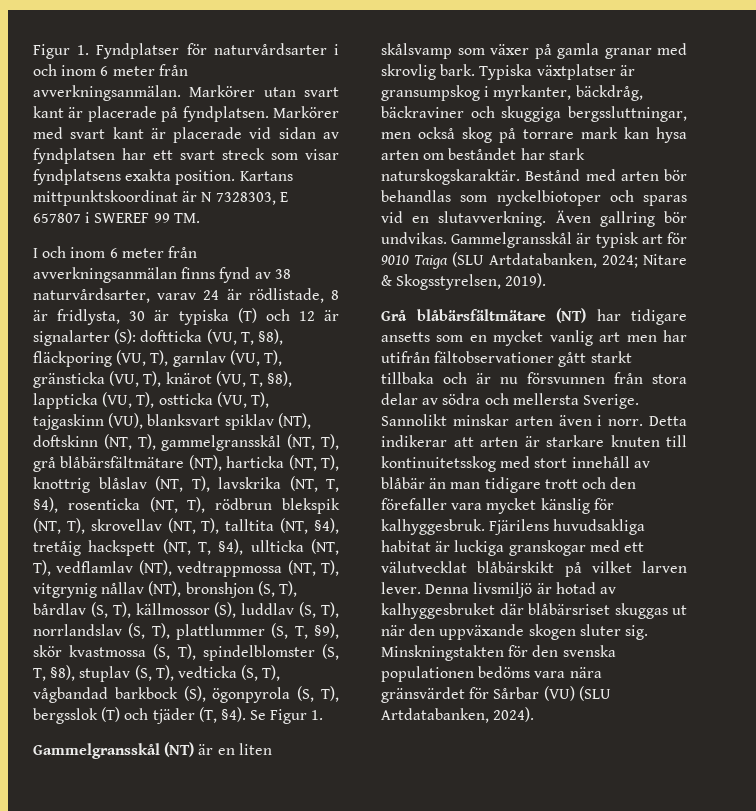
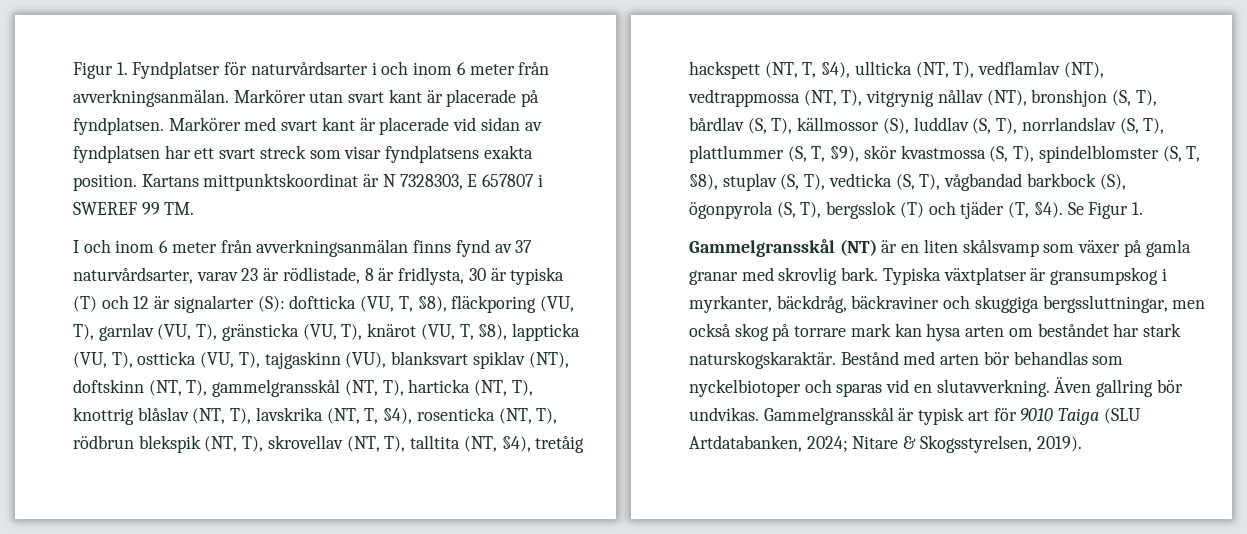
- I och inom 6 meter från avverkningsanmälan finns fynd av 38 naturvårdsarter, varav 24 är rödlistade, 8 är fridlysta, 30 är typiska (T) och 12 är signalarter (S):
+ I och inom 6 meter från avverkningsanmälan finns fynd av 37 naturvårdsarter, varav 23 är rödlistade, 8 är fridlysta, 30 är typiska (T) och 12 är signalarter (S):
- doftticka (VU, T, §8), fläckporing (VU, T), garnlav (VU, T), gränsticka (VU, T), knärot (VU, T, §8), lappticka (VU, T), ostticka (VU, T), tajgaskinn (VU), blanksvart spiklav (NT), doftskinn (NT, T), gammelgransskål (NT, T), grå blåbärsfältmätare (NT), harticka (NT, T), knottrig blåslav (NT, T), lavskrika (NT, T, §4), rosenticka (NT, T), rödbrun blekspik (NT, T), skrovellav (NT, T), talltita (NT, §4), tretåig hackspett (NT, T, §4), ullticka (NT, T), vedflamlav (NT), vedtrappmossa (NT, T), vitgrynig nållav (NT), bronshjon (S, T), bårdlav (S, T), källmossor (S), luddlav (S, T), norrlandslav (S, T), plattlummer (S, T, §9), skör kvastmossa (S, T), spindelblomster (S, T, §8), stuplav (S, T), vedticka (S, T), vågbandad barkbock (S), ögonpyrola (S, T), bergsslok (T) och tjäder (T, §4).
+ doftticka (VU, T, §8), fläckporing (VU, T), garnlav (VU, T), gränsticka (VU, T), knärot (VU, T, §8), lappticka (VU, T), ostticka (VU, T), tajgaskinn (VU), blanksvart spiklav (NT), doftskinn (NT, T), gammelgransskål (NT, T), harticka (NT, T), knottrig blåslav (NT, T), lavskrika (NT, T, §4), rosenticka (NT, T), rödbrun blekspik (NT, T), skrovellav (NT, T), talltita (NT, §4), tretåig hackspett (NT, T, §4), ullticka (NT, T), vedflamlav (NT), vedtrappmossa (NT, T), vitgrynig nållav (NT), bronshjon (S, T), bårdlav (S, T), källmossor (S), luddlav (S, T), norrlandslav (S, T), plattlummer (S, T, §9), skör kvastmossa (S, T), spindelblomster (S, T, §8), stuplav (S, T), vedticka (S, T), vågbandad barkbock (S), ögonpyrola (S, T), bergsslok (T) och tjäder (T, §4).
- Grå blåbärsfältmätare (NT) har tidigare ansetts som en mycket vanlig art men har utifrån fältobservationer gått starkt tillbaka och är nu försvunnen från stora delar av södra och mellersta Sverige. Sannolikt minskar arten även i norr. Detta indikerar att arten är starkare knuten till kontinuitetsskog med stort innehåll av blåbär än man tidigare trott och den förefaller vara mycket känslig för kalhyggesbruk. Fjärilens huvudsakliga habitat är luckiga granskogar med ett välutvecklat blåbärskikt på vilket larven lever. Denna livsmiljö är hotad av kalhyggesbruket där blåbärsriset skuggas ut när den uppväxande skogen sluter sig. Minskningstakten för den svenska populationen bedöms vara nära gränsvärdet för Sårbar (VU) (SLU Artdatabanken, 2024).

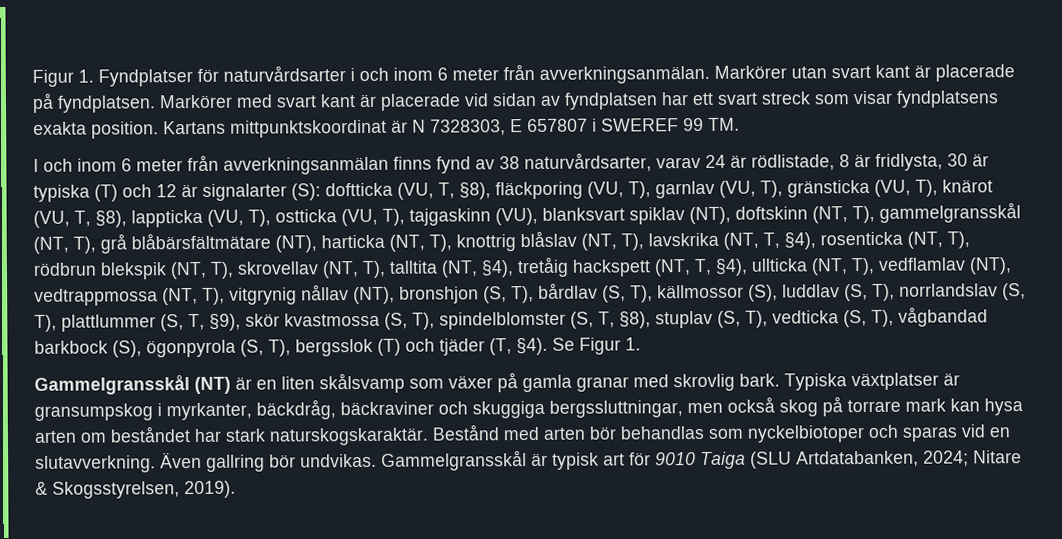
- I och inom 6 meter från avverkningsanmälan finns fynd av 37 naturvårdsarter, varav 23 är rödlistade, 8 är fridlysta, 30 är typiska (T) och 12 är signalarter (S):
+ I och inom 6 meter från avverkningsanmälan finns fynd av 38 naturvårdsarter, varav 24 är rödlistade, 8 är fridlysta, 30 är typiska (T) och 12 är signalarter (S):
- doftticka (VU, T, §8), fläckporing (VU, T), garnlav (VU, T), gränsticka (VU, T), knärot (VU, T, §8), lappticka (VU, T), ostticka (VU, T), tajgaskinn (VU), blanksvart spiklav (NT), doftskinn (NT, T), gammelgransskål (NT, T), harticka (NT, T), knottrig blåslav (NT, T), lavskrika (NT, T, §4), rosenticka (NT, T), rödbrun blekspik (NT, T), skrovellav (NT, T), talltita (NT, §4), tretåig hackspett (NT, T, §4), ullticka (NT, T), vedflamlav (NT), vedtrappmossa (NT, T), vitgrynig nållav (NT), bronshjon (S, T), bårdlav (S, T), källmossor (S), luddlav (S, T), norrlandslav (S, T), plattlummer (S, T, §9), skör kvastmossa (S, T), spindelblomster (S, T, §8), stuplav (S, T), vedticka (S, T), vågbandad barkbock (S), ögonpyrola (S, T), bergsslok (T) och tjäder (T, §4).
+ doftticka (VU, T, §8), fläckporing (VU, T), garnlav (VU, T), gränsticka (VU, T), knärot (VU, T, §8), lappticka (VU, T), ostticka (VU, T), tajgaskinn (VU), blanksvart spiklav (NT), doftskinn (NT, T), gammelgransskål (NT, T), grå blåbärsfältmätare (NT), harticka (NT, T), knottrig blåslav (NT, T), lavskrika (NT, T, §4), rosenticka (NT, T), rödbrun blekspik (NT, T), skrovellav (NT, T), talltita (NT, §4), tretåig hackspett (NT, T, §4), ullticka (NT, T), vedflamlav (NT), vedtrappmossa (NT, T), vitgrynig nållav (NT), bronshjon (S, T), bårdlav (S, T), källmossor (S), luddlav (S, T), norrlandslav (S, T), plattlummer (S, T, §9), skör kvastmossa (S, T), spindelblomster (S, T, §8), stuplav (S, T), vedticka (S, T), vågbandad barkbock (S), ögonpyrola (S, T), bergsslok (T) och tjäder (T, §4).

